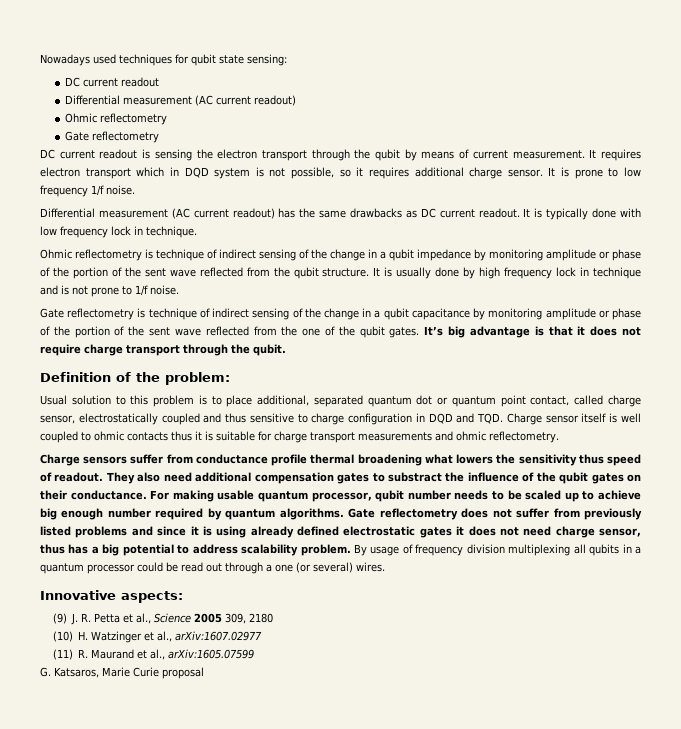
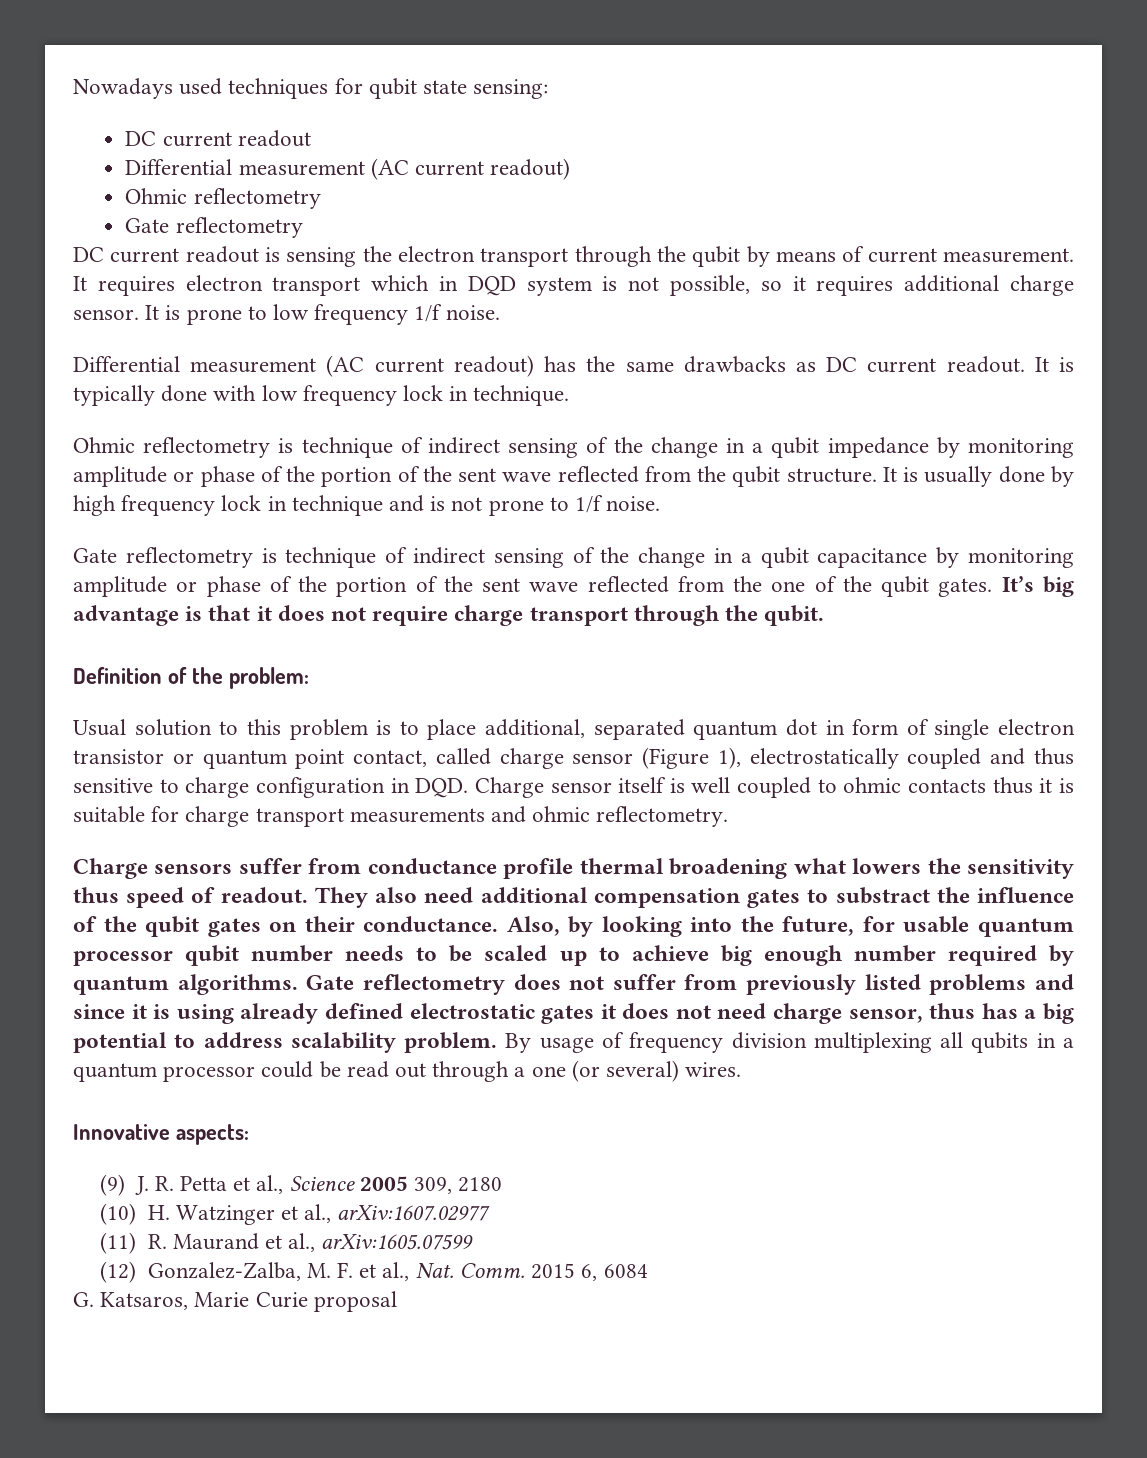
- Usual solution to this problem is to place additional, separated quantum dot or quantum point contact, called charge sensor, electrostatically coupled and thus sensitive to charge configuration in DQD and TQD. Charge sensor itself is well coupled to ohmic contacts thus it is suitable for charge transport measurements and ohmic reflectometry.
+ Usual solution to this problem is to place additional, separated quantum dot in form of single electron transistor or quantum point contact, called charge sensor (Figure 1), electrostatically coupled and thus sensitive to charge configuration in DQD. Charge sensor itself is well coupled to ohmic contacts thus it is suitable for charge transport measurements and ohmic reflectometry.
- For making usable quantum processor, qubit number needs to be scaled up to achieve big enough number required by quantum algorithms.
+ Also, by looking into the future, for usable quantum processor qubit number needs to be scaled up to achieve big enough number required by quantum algorithms.
+ (12) Gonzalez-Zalba, M. F. et al., Nat. Comm. 2015 6, 6084

